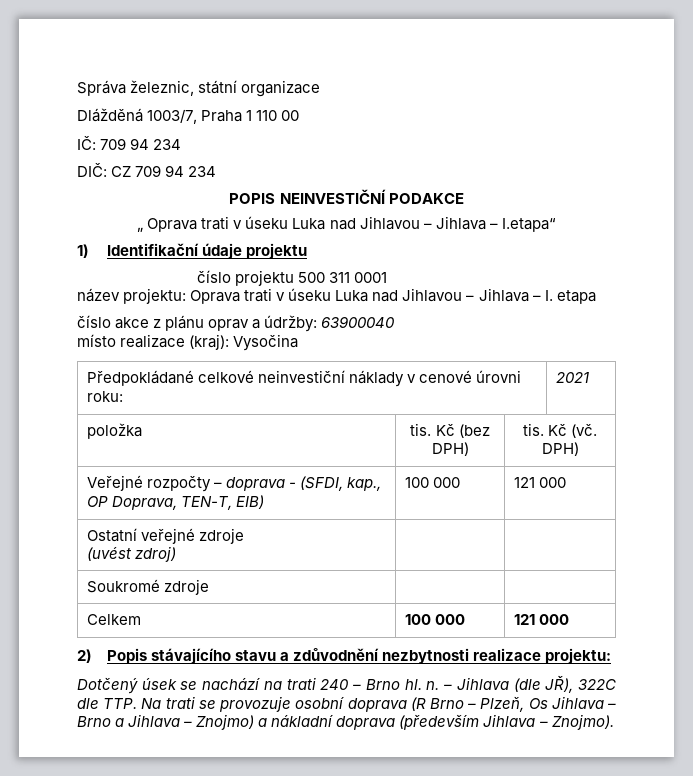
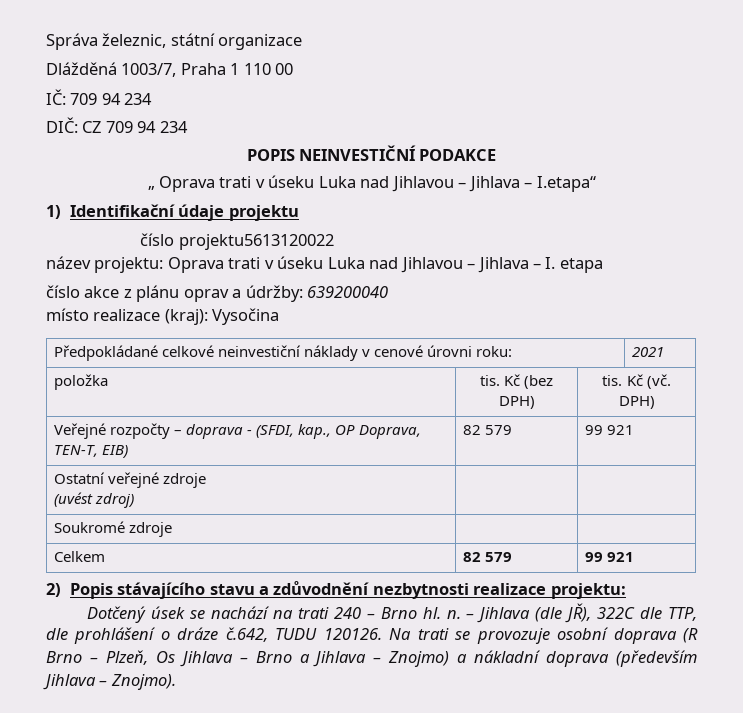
- číslo projektu 500 311 0001
+ číslo projektu5613120022
- číslo akce z plánu oprav a údržby: 63900040
+ číslo akce z plánu oprav a údržby: 639200040
- Veřejné rozpočty – doprava - (SFDI, kap., OP Doprava, TEN-T, EIB) | 100 000 | 121 000
+ Veřejné rozpočty – doprava - (SFDI, kap., OP Doprava, TEN-T, EIB) | 82 579 | 99 921
- Celkem | 100 000 | 121 000
+ Celkem | 82 579 | 99 921
- – Jihlava (dle JŘ), 322C dle TTP. Na trati se provozuje osobní doprava (R Brno – Plzeň, Os Jihlava – Brno a Jihlava – Znojmo) a nákladní doprava (především Jihlava – Znojmo).
+ – Jihlava (dle JŘ), 322C dle TTP, dle prohlášení o dráze č.642, TUDU 120126. Na trati se provozuje osobní doprava (R Brno – Plzeň, Os Jihlava – Brno a Jihlava – Znojmo) a nákladní doprava (především Jihlava – Znojmo).

